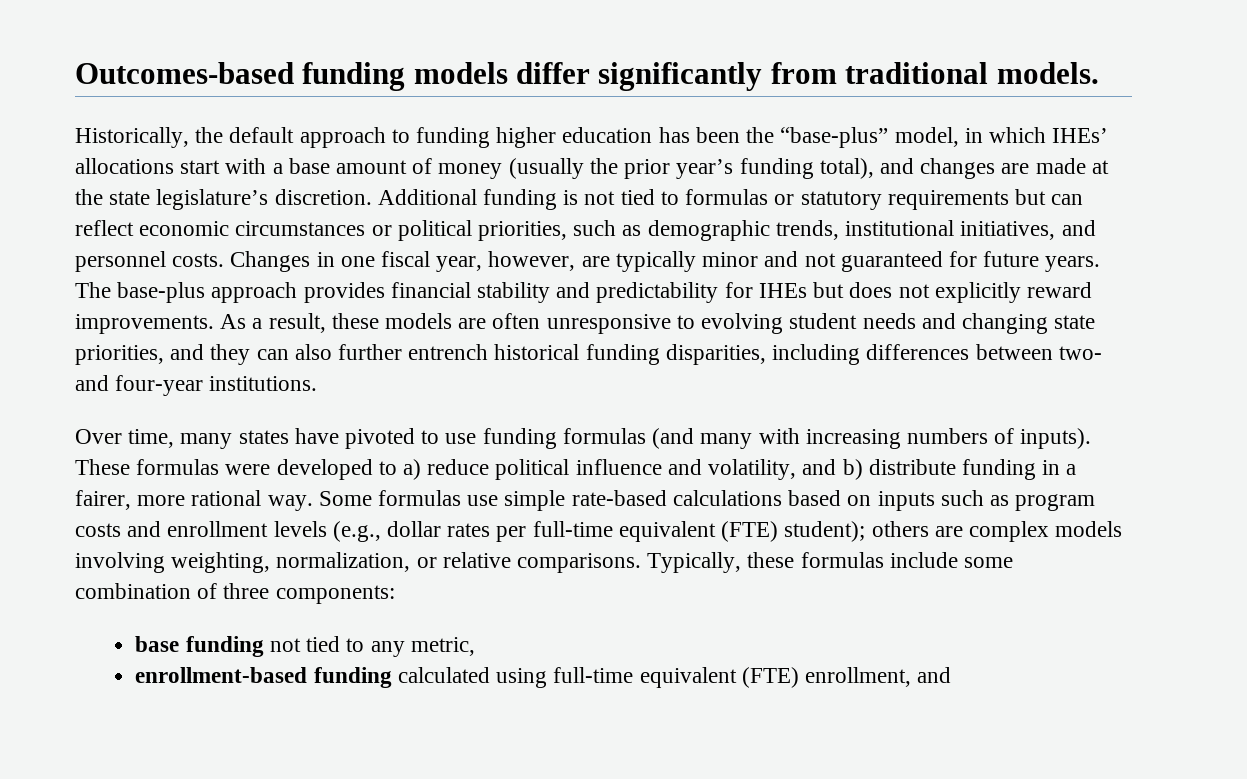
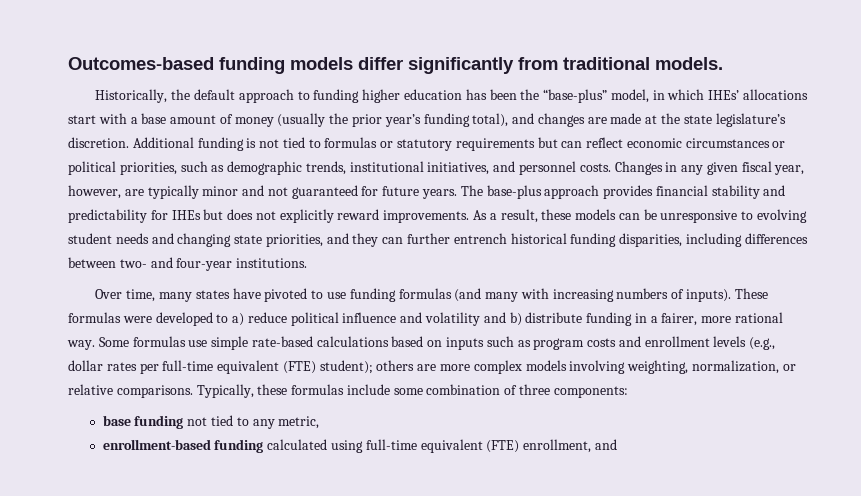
- Changes in one fiscal year, however, are typically minor and not guaranteed for future years.
+ Changes in any given fiscal year, however, are typically minor and not guaranteed for future years.
- As a result, these models are often unresponsive to evolving student needs and changing state priorities, and they can also further entrench historical funding disparities, including differences between two- and four-year institutions.
+ As a result, these models can be unresponsive to evolving student needs and changing state priorities, and they can further entrench historical funding disparities, including differences between two- and four-year institutions.
- These formulas were developed to a) reduce political influence and volatility, and b) distribute funding in a fairer, more rational way.
+ These formulas were developed to a) reduce political influence and volatility and b) distribute funding in a fairer, more rational way.
- Some formulas use simple rate-based calculations based on inputs such as program costs and enrollment levels (e.g., dollar rates per full-time equivalent (FTE) student); others are complex models involving weighting, normalization, or relative comparisons.
+ Some formulas use simple rate-based calculations based on inputs such as program costs and enrollment levels (e.g., dollar rates per full-time equivalent (FTE) student); others are more complex models involving weighting, normalization, or relative comparisons.

